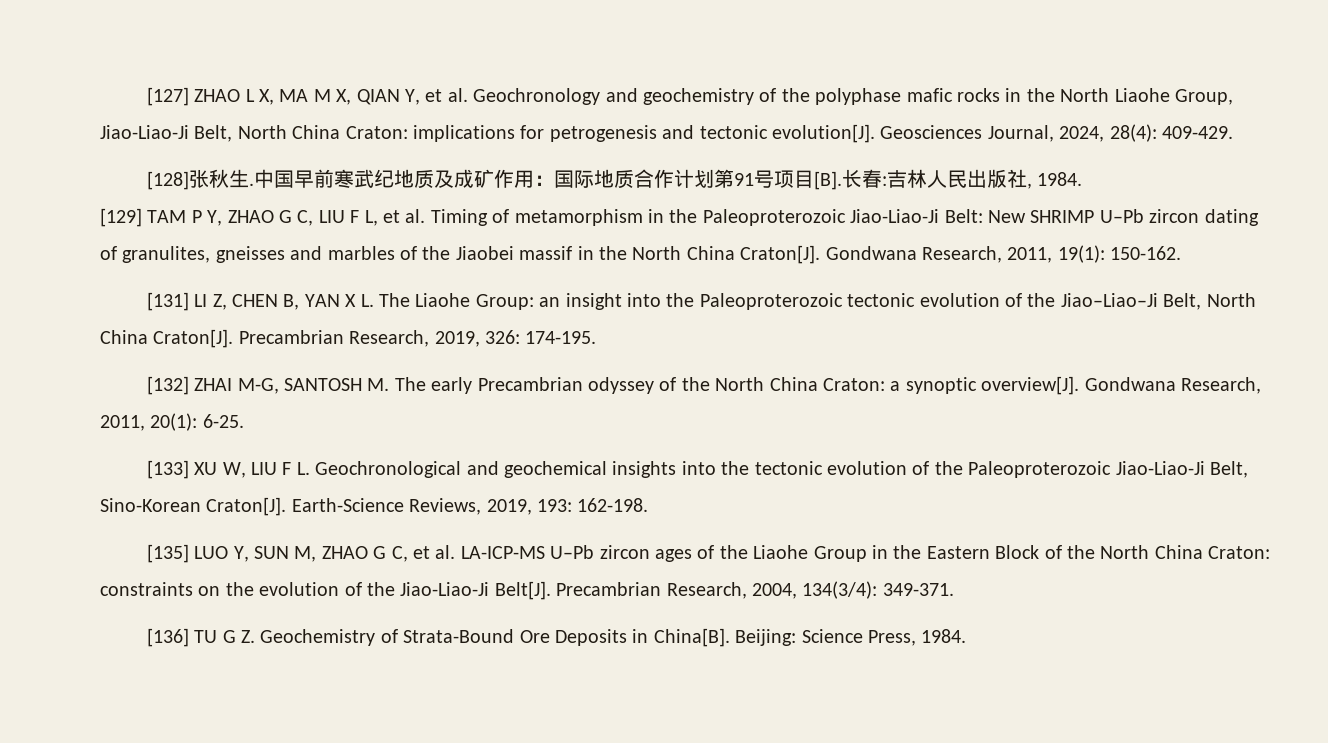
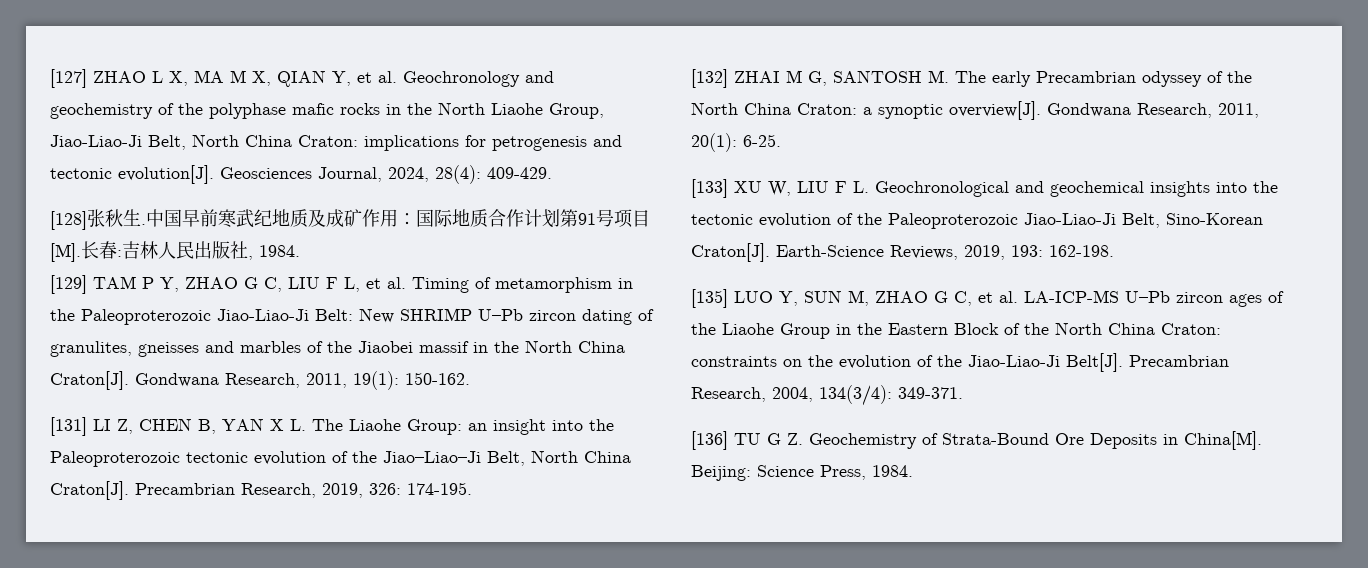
- 中国早前寒武纪地质及成矿作用：国际地质合作计划第91号项目[B].长春:吉林人民出版社, 1984.
+ 中国早前寒武纪地质及成矿作用：国际地质合作计划第91号项目[M].长春:吉林人民出版社, 1984.
- [132] ZHAI M-G, SANTOSH M. The early Precambrian odyssey of the North China Craton: a synoptic overview[J].
+ [132] ZHAI M G, SANTOSH M. The early Precambrian odyssey of the North China Craton: a synoptic overview[J].
- [136] TU G Z. Geochemistry of Strata-Bound Ore Deposits in China[B].
+ [136] TU G Z. Geochemistry of Strata-Bound Ore Deposits in China[M].

